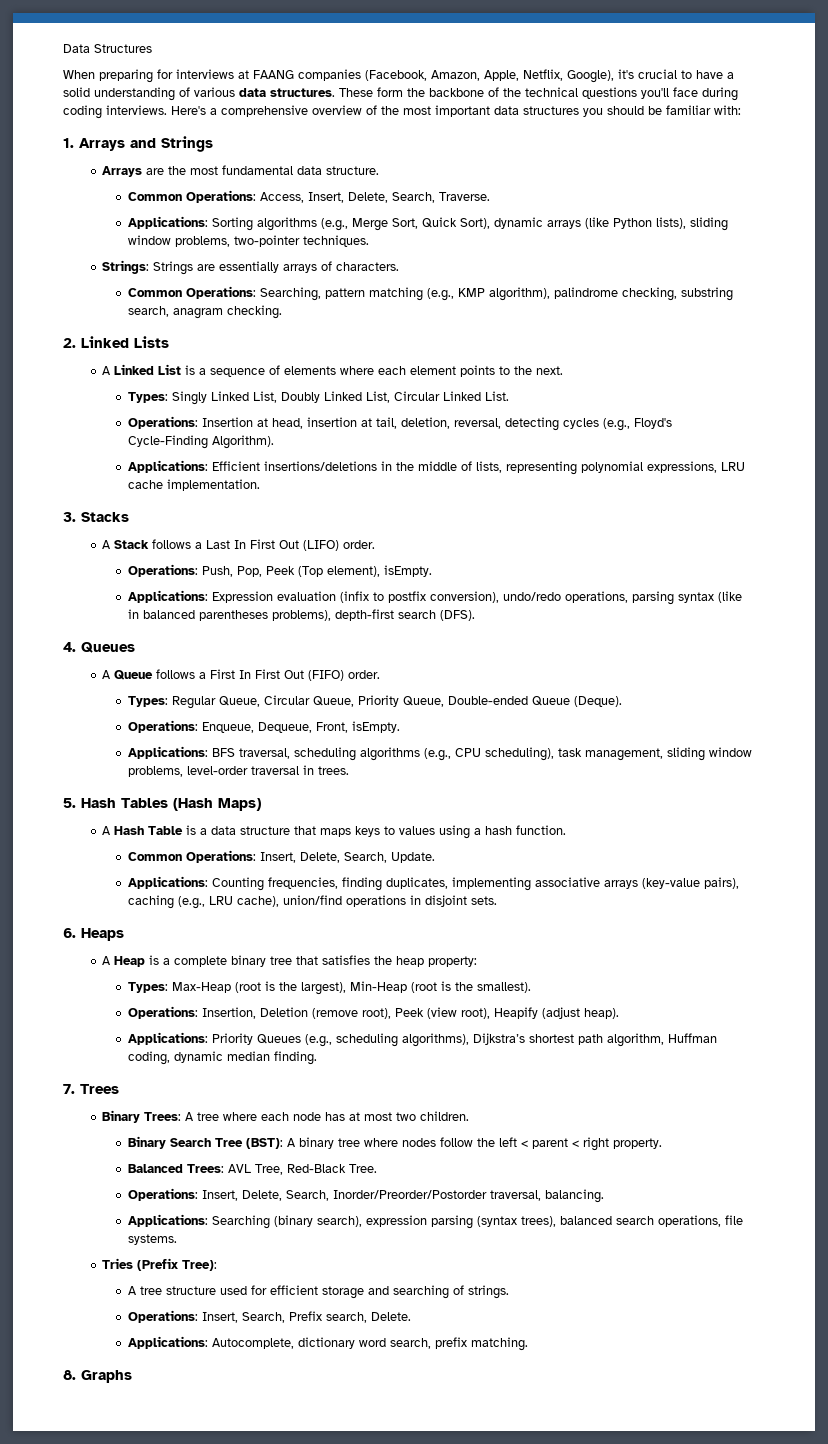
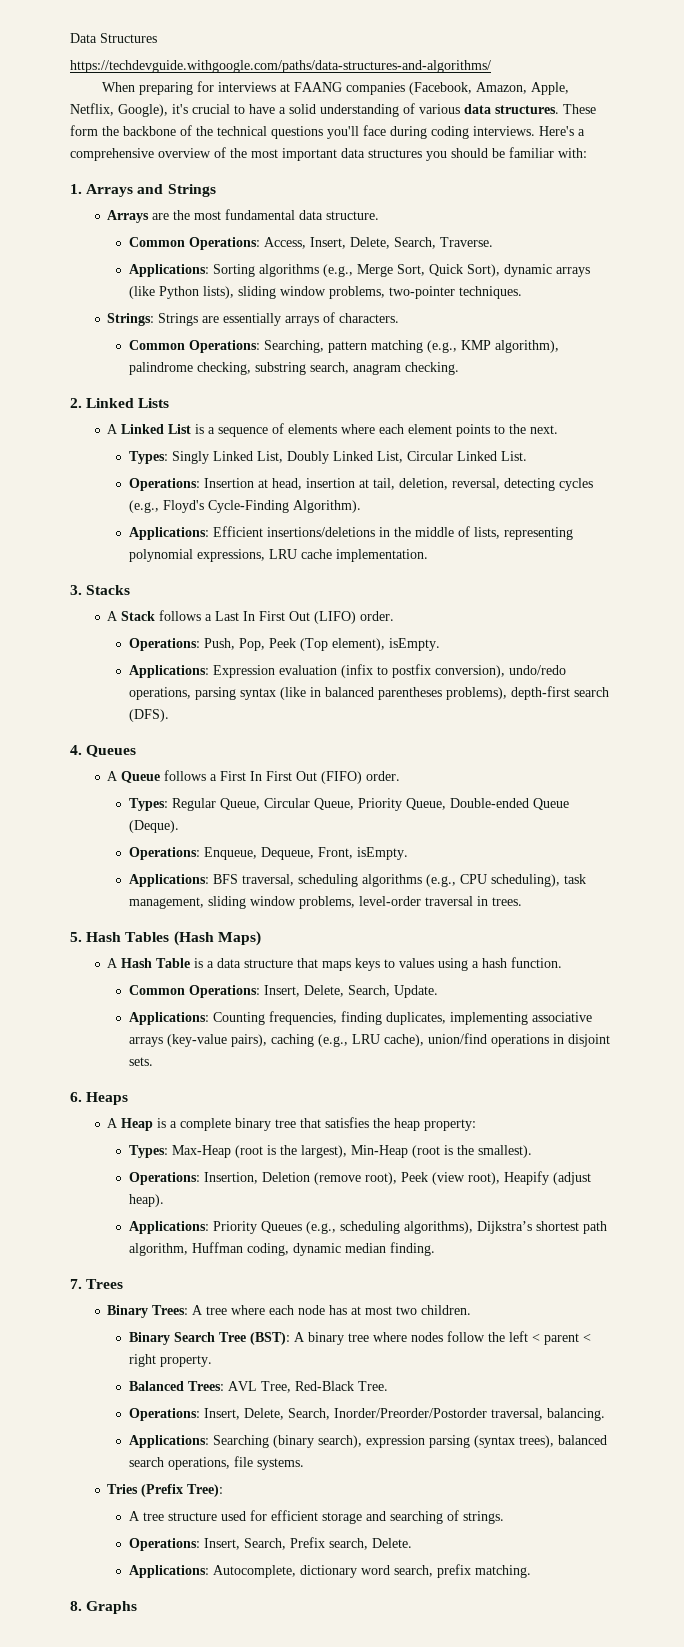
+ https://techdevguide.withgoogle.com/paths/data-structures-and-algorithms/

